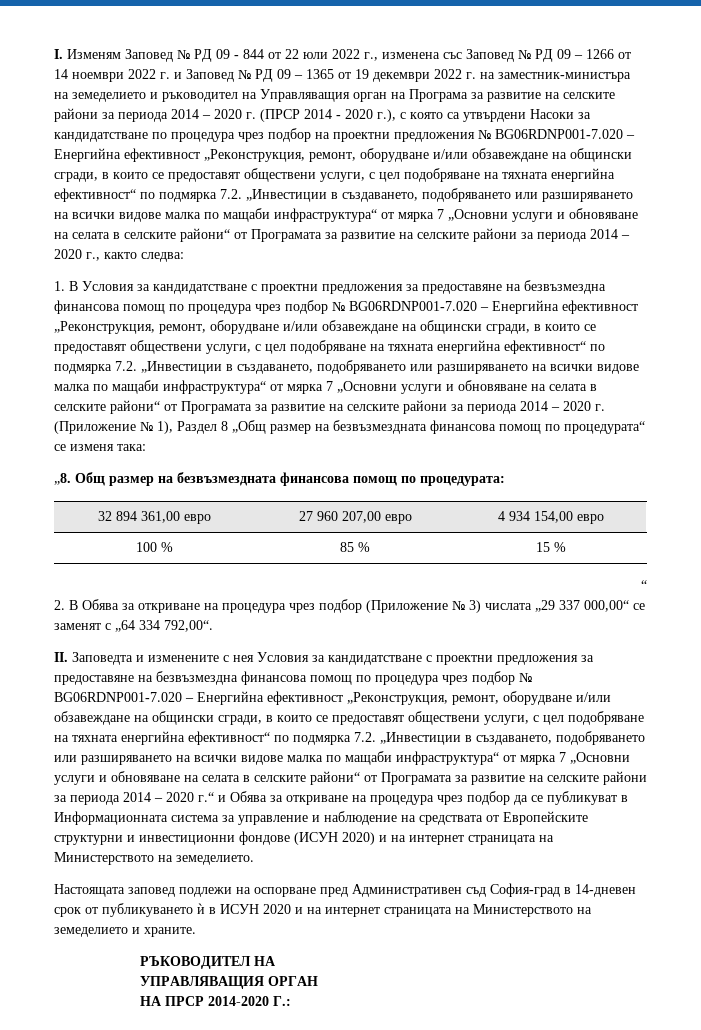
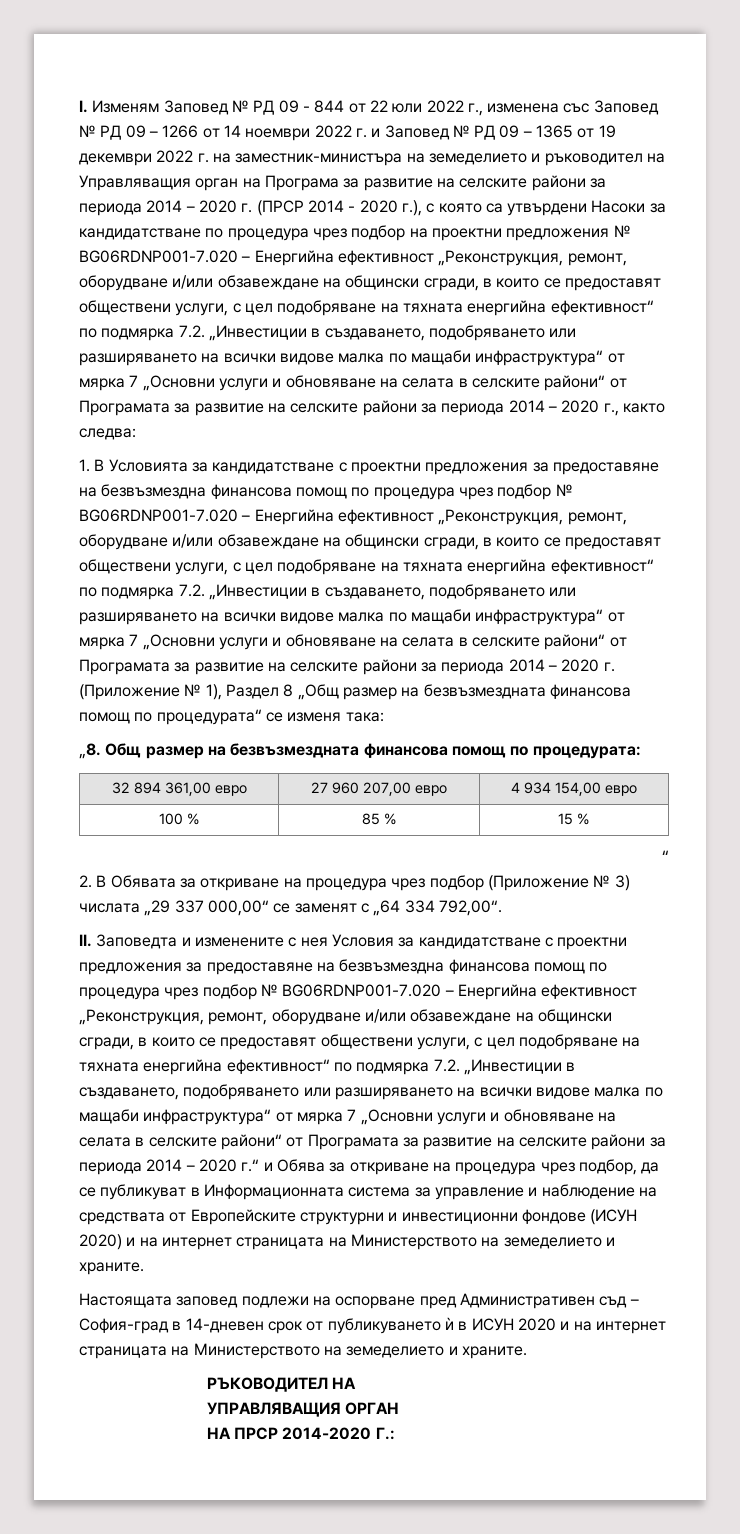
- 1. В Условия за кандидатстване с проектни предложения за предоставяне на безвъзмездна финансова помощ по процедура чрез подбор № BG06RDNP001-7.020 – Енергийна ефективност „Реконструкция, ремонт, оборудване и/или обзавеждане на общински сгради, в които се предоставят обществени услуги, с цел подобряване на тяхната енергийна ефективност“ по подмярка 7.2. „Инвестиции в създаването, подобряването или разширяването на всички видове малка по мащаби инфраструктура“ от мярка 7 „Основни услуги и обновяване на селата в селските райони“ от Програмата за развитие на селските райони за периода 2014 – 2020 г. (Приложение № 1), Раздел 8 „Общ размер на безвъзмездната финансова помощ по процедурата“ се изменя така:
+ 1. В Условията за кандидатстване с проектни предложения за предоставяне на безвъзмездна финансова помощ по процедура чрез подбор № BG06RDNP001-7.020 – Енергийна ефективност „Реконструкция, ремонт, оборудване и/или обзавеждане на общински сгради, в които се предоставят обществени услуги, с цел подобряване на тяхната енергийна ефективност“ по подмярка 7.2. „Инвестиции в създаването, подобряването или разширяването на всички видове малка по мащаби инфраструктура“ от мярка 7 „Основни услуги и обновяване на селата в селските райони“ от Програмата за развитие на селските райони за периода 2014 – 2020 г. (Приложение № 1), Раздел 8 „Общ размер на безвъзмездната финансова помощ по процедурата“ се изменя така:
- 2. В Обява за откриване на процедура чрез подбор (Приложение № 3) числата „29 337 000,00“ се заменят с „64 334 792,00“.
+ 2. В Обявата за откриване на процедура чрез подбор (Приложение № 3) числата „29 337 000,00“ се заменят с „64 334 792,00“.
- II. Заповедта и изменените с нея Условия за кандидатстване с проектни предложения за предоставяне на безвъзмездна финансова помощ по процедура чрез подбор № BG06RDNP001-7.020 – Енергийна ефективност „Реконструкция, ремонт, оборудване и/или обзавеждане на общински сгради, в които се предоставят обществени услуги, с цел подобряване на тяхната енергийна ефективност“ по подмярка 7.2. „Инвестиции в създаването, подобряването или разширяването на всички видове малка по мащаби инфраструктура“ от мярка 7 „Основни услуги и обновяване на селата в селските райони“ от Програмата за развитие на селските райони за периода 2014 – 2020 г.“ и Обява за откриване на процедура чрез подбор да се публикуват в Информационната система за управление и наблюдение на средствата от Европейските структурни и инвестиционни фондове (ИСУН 2020) и на интернет страницата на Министерството на земеделието.
+ II. Заповедта и изменените с нея Условия за кандидатстване с проектни предложения за предоставяне на безвъзмездна финансова помощ по процедура чрез подбор № BG06RDNP001-7.020 – Енергийна ефективност „Реконструкция, ремонт, оборудване и/или обзавеждане на общински сгради, в които се предоставят обществени услуги, с цел подобряване на тяхната енергийна ефективност“ по подмярка 7.2. „Инвестиции в създаването, подобряването или разширяването на всички видове малка по мащаби инфраструктура“ от мярка 7 „Основни услуги и обновяване на селата в селските райони“ от Програмата за развитие на селските райони за периода 2014 – 2020 г.“ и Обява за откриване на процедура чрез подбор, да се публикуват в Информационната система за управление и наблюдение на средствата от Европейските структурни и инвестиционни фондове (ИСУН 2020) и на интернет страницата на Министерството на земеделието и храните.
- Настоящата заповед подлежи на оспорване пред Административен съд София-град в 14-дневен срок от публикуването ѝ в ИСУН 2020 и на интернет страницата на Министерството на земеделието и храните.
+ Настоящата заповед подлежи на оспорване пред Административен съд – София-град в 14-дневен срок от публикуването ѝ в ИСУН 2020 и на интернет страницата на Министерството на земеделието и храните.

